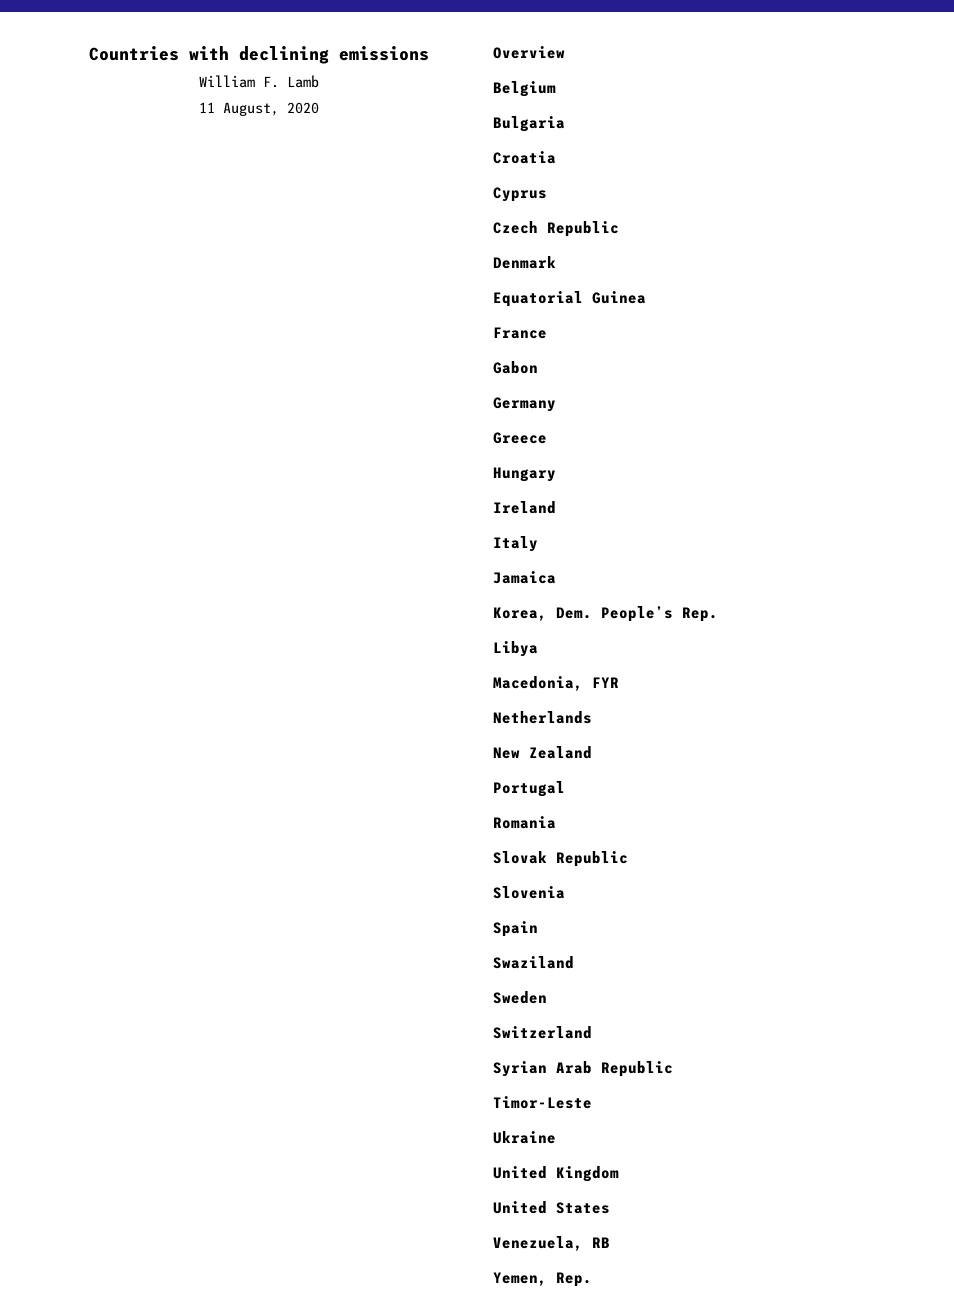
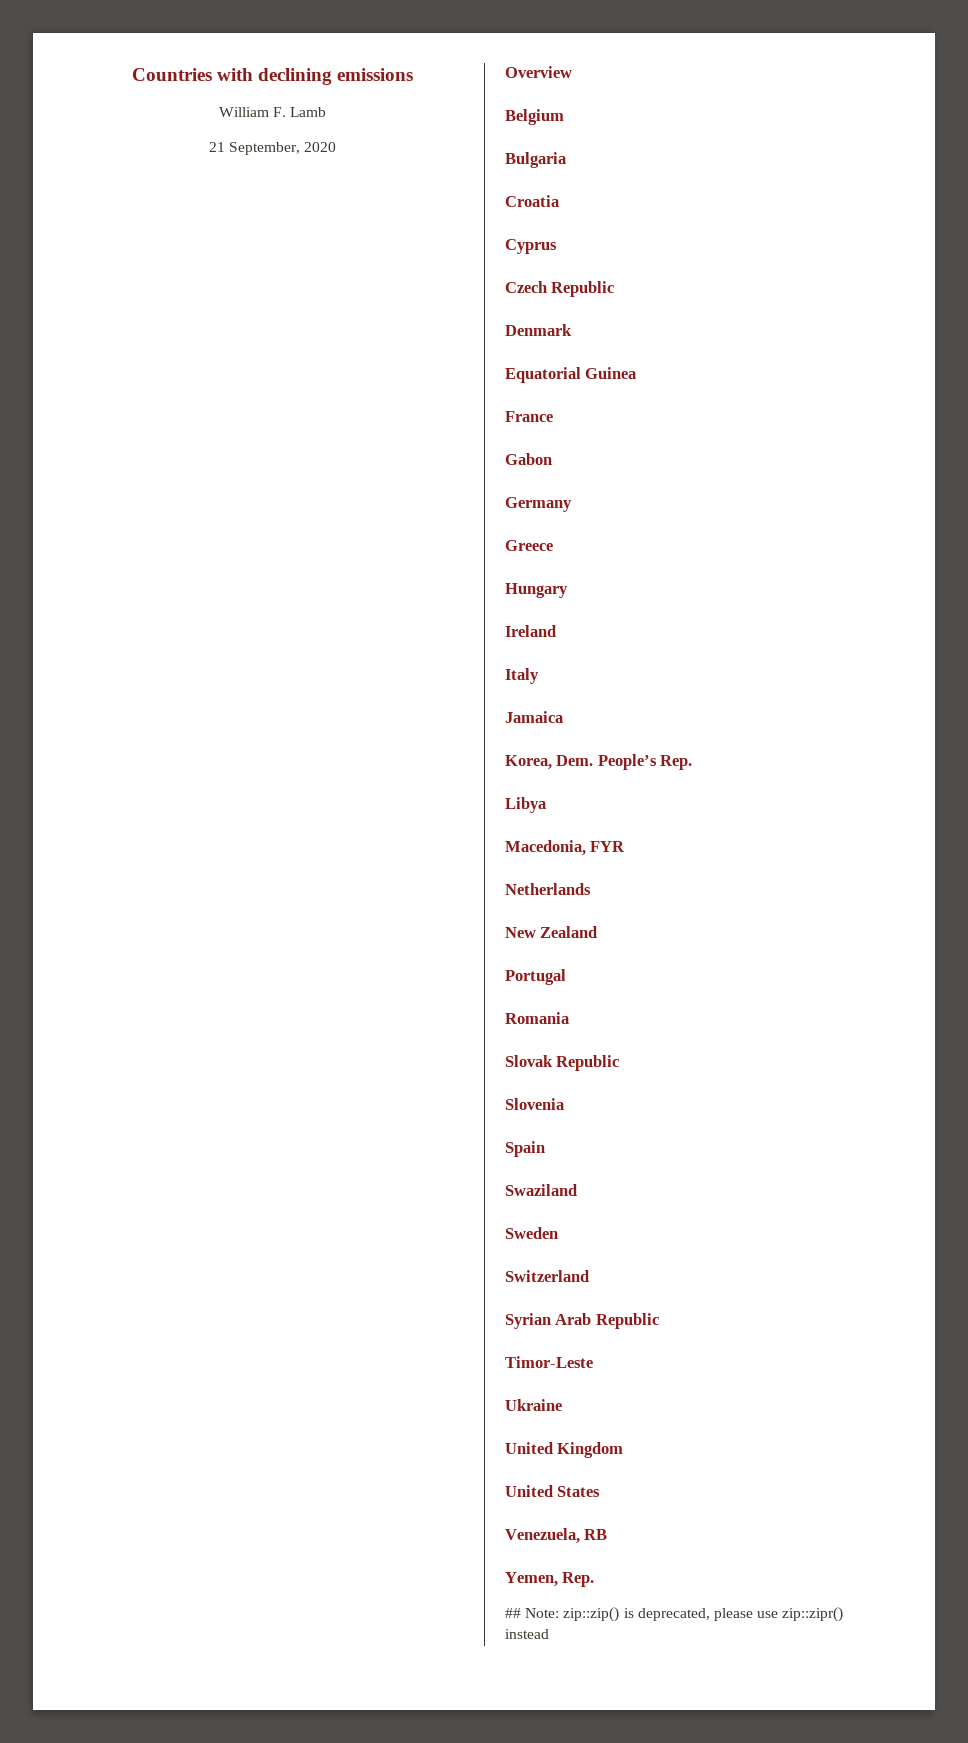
- 11 August, 2020
+ 21 September, 2020
+ ## Note: zip::zip() is deprecated, please use zip::zipr() instead

